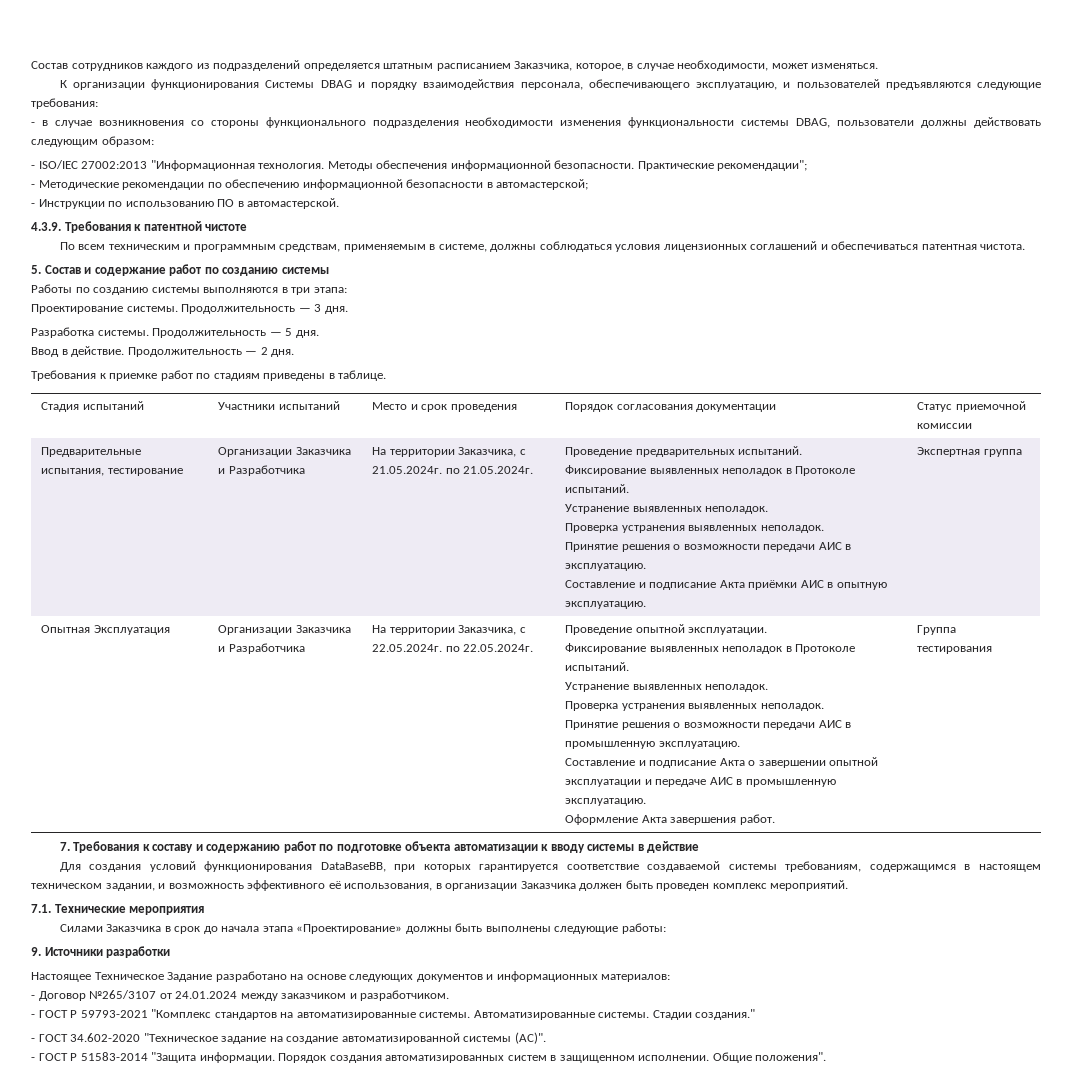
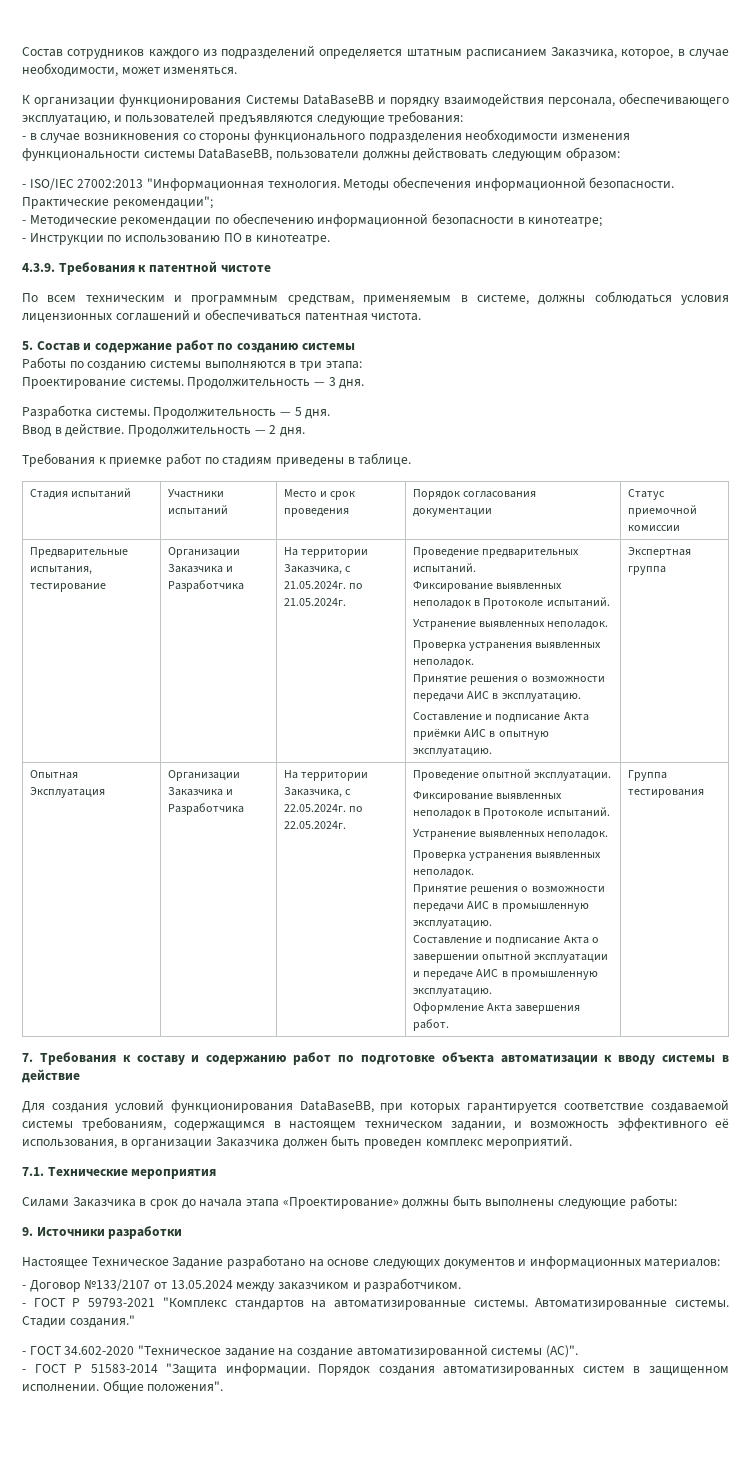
- К организации функционирования Системы DBAG и порядку взаимодействия персонала, обеспечивающего эксплуатацию, и пользователей предъявляются следующие требования:
+ К организации функционирования Системы DataBaseBB и порядку взаимодействия персонала, обеспечивающего эксплуатацию, и пользователей предъявляются следующие требования:
- - в случае возникновения со стороны функционального подразделения необходимости изменения функциональности системы DBAG, пользователи должны действовать следующим образом:
+ - в случае возникновения со стороны функционального подразделения необходимости изменения функциональности системы DataBaseBB, пользователи должны действовать следующим образом:
- - Методические рекомендации по обеспечению информационной безопасности в автомастерской;
+ - Методические рекомендации по обеспечению информационной безопасности в кинотеатре;
- - Инструкции по использованию ПО в автомастерской.
+ - Инструкции по использованию ПО в кинотеатре.
- - Договор №265/3107 от 24.01.2024 между заказчиком и разработчиком.
+ - Договор №133/2107 от 13.05.2024 между заказчиком и разработчиком.

